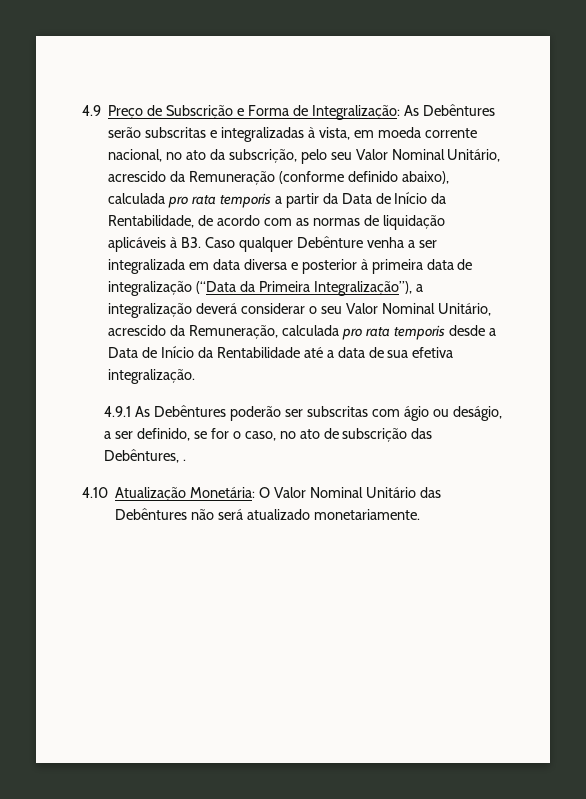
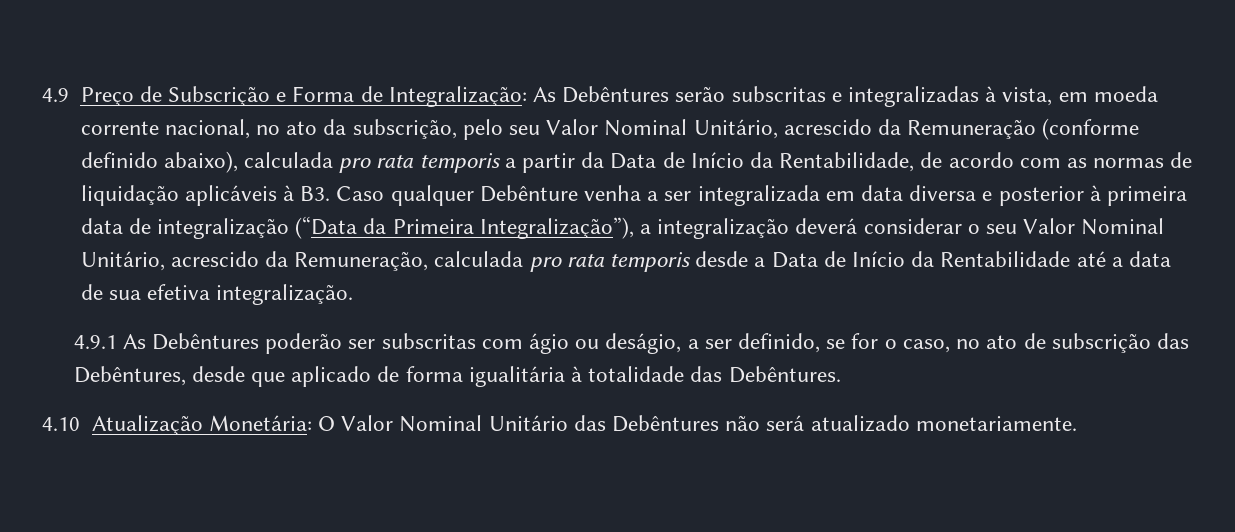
- 4.9.1 As Debêntures poderão ser subscritas com ágio ou deságio, a ser definido, se for o caso, no ato de subscrição das Debêntures, .
+ 4.9.1 As Debêntures poderão ser subscritas com ágio ou deságio, a ser definido, se for o caso, no ato de subscrição das Debêntures, desde que aplicado de forma igualitária à totalidade das Debêntures.

